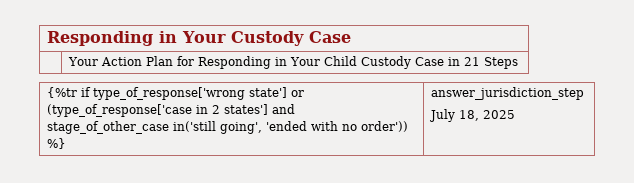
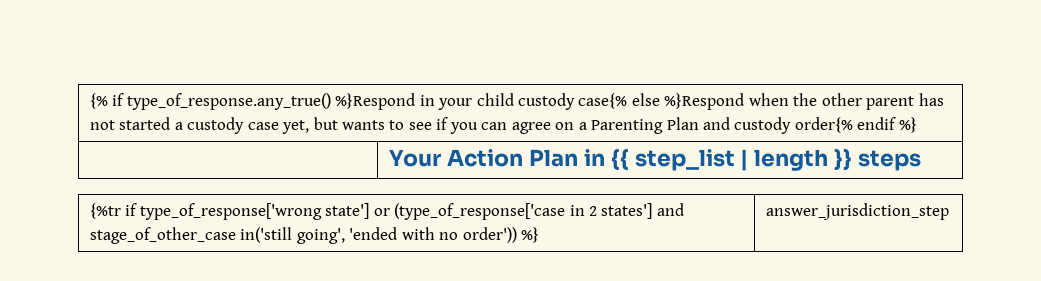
- Responding in Your Custody Case
- | Your Action Plan for Responding in Your Child Custody Case in 21 Steps
+ {% if type_of_response.any_true() %}Respond in your child custody case{% else %}Respond when the other parent has not started a custody case yet, but wants to see if you can agree on a Parenting Plan and custody order{% endif %}
+ | Your Action Plan in {{ step_list | length }} steps
  {%tr if type_of_response['wrong state'] or (type_of_response['case in 2 states'] and stage_of_other_case in('still going', 'ended with no order')) %} | answer_jurisdiction_step
- July 18, 2025

